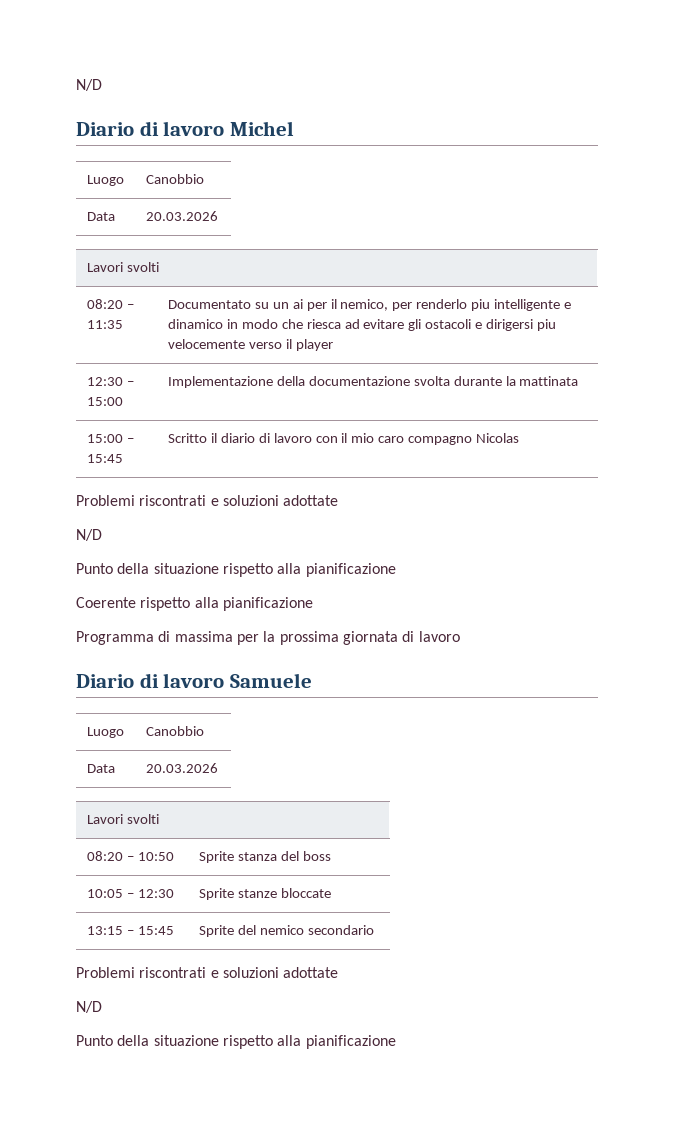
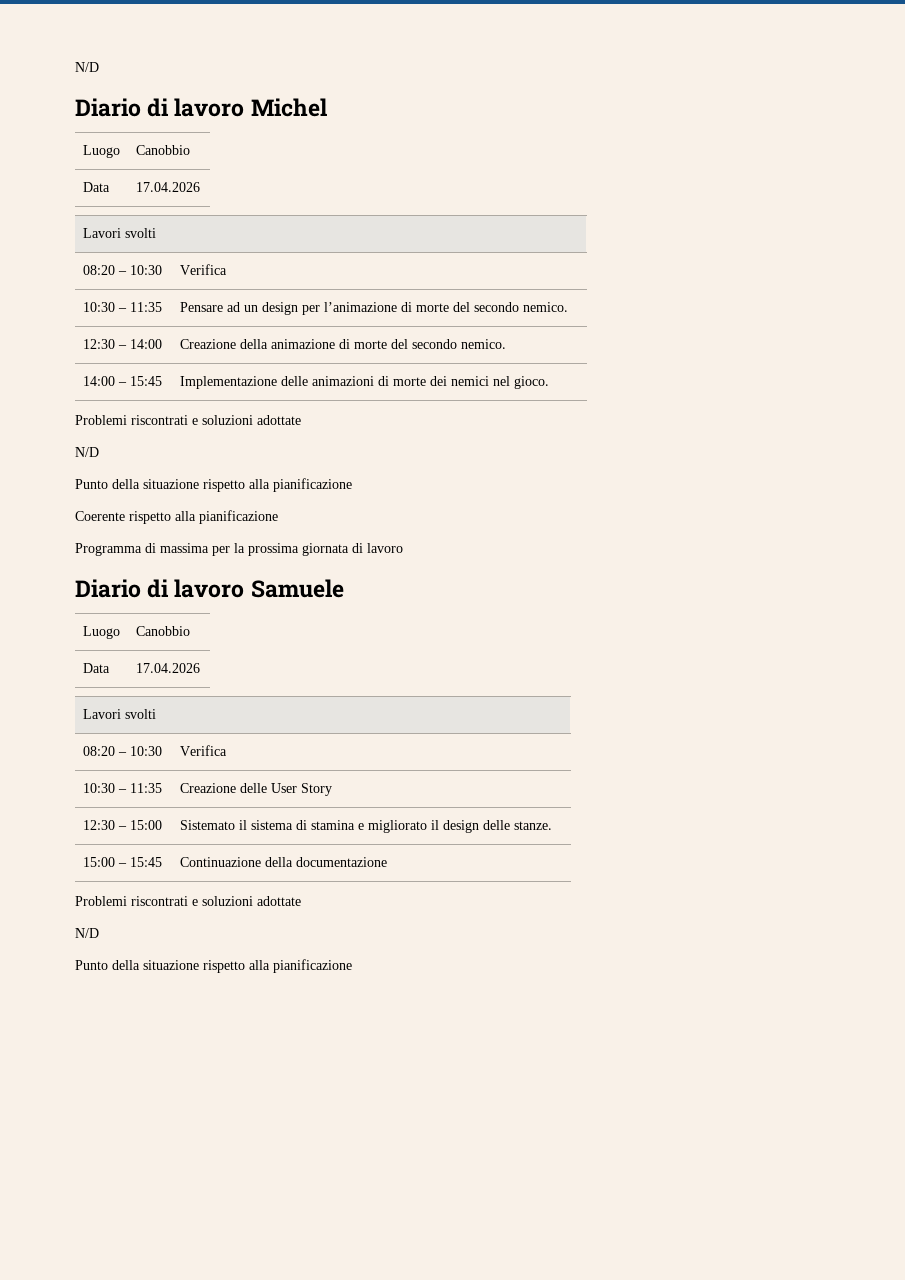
  Diario di lavoro Michel
  Luogo | Canobbio
- Data | 20.03.2026
+ Data | 17.04.2026
  Lavori svolti
- 08:20 – 11:35 | Documentato su un ai per il nemico, per renderlo piu intelligente e dinamico in modo che riesca ad evitare gli ostacoli e dirigersi piu velocemente verso il player
- 12:30 – 15:00 | Implementazione della documentazione svolta durante la mattinata
- 15:00 – 15:45 | Scritto il diario di lavoro con il mio caro compagno Nicolas
+ 08:20 – 10:30 | Verifica
+ 10:30 – 11:35 | Pensare ad un design per l’animazione di morte del secondo nemico.
+ 12:30 – 14:00 | Creazione della animazione di morte del secondo nemico.
+ 14:00 – 15:45 | Implementazione delle animazioni di morte dei nemici nel gioco.
  Diario di lavoro Samuele
  Luogo | Canobbio
- Data | 20.03.2026
+ Data | 17.04.2026
  Lavori svolti
- 08:20 – 10:50 | Sprite stanza del boss
- 10:05 – 12:30 | Sprite stanze bloccate
- 13:15 – 15:45 | Sprite del nemico secondario
+ 08:20 – 10:30 | Verifica
+ 10:30 – 11:35 | Creazione delle User Story
+ 12:30 – 15:00 | Sistemato il sistema di stamina e migliorato il design delle stanze.
+ 15:00 – 15:45 | Continuazione della documentazione

